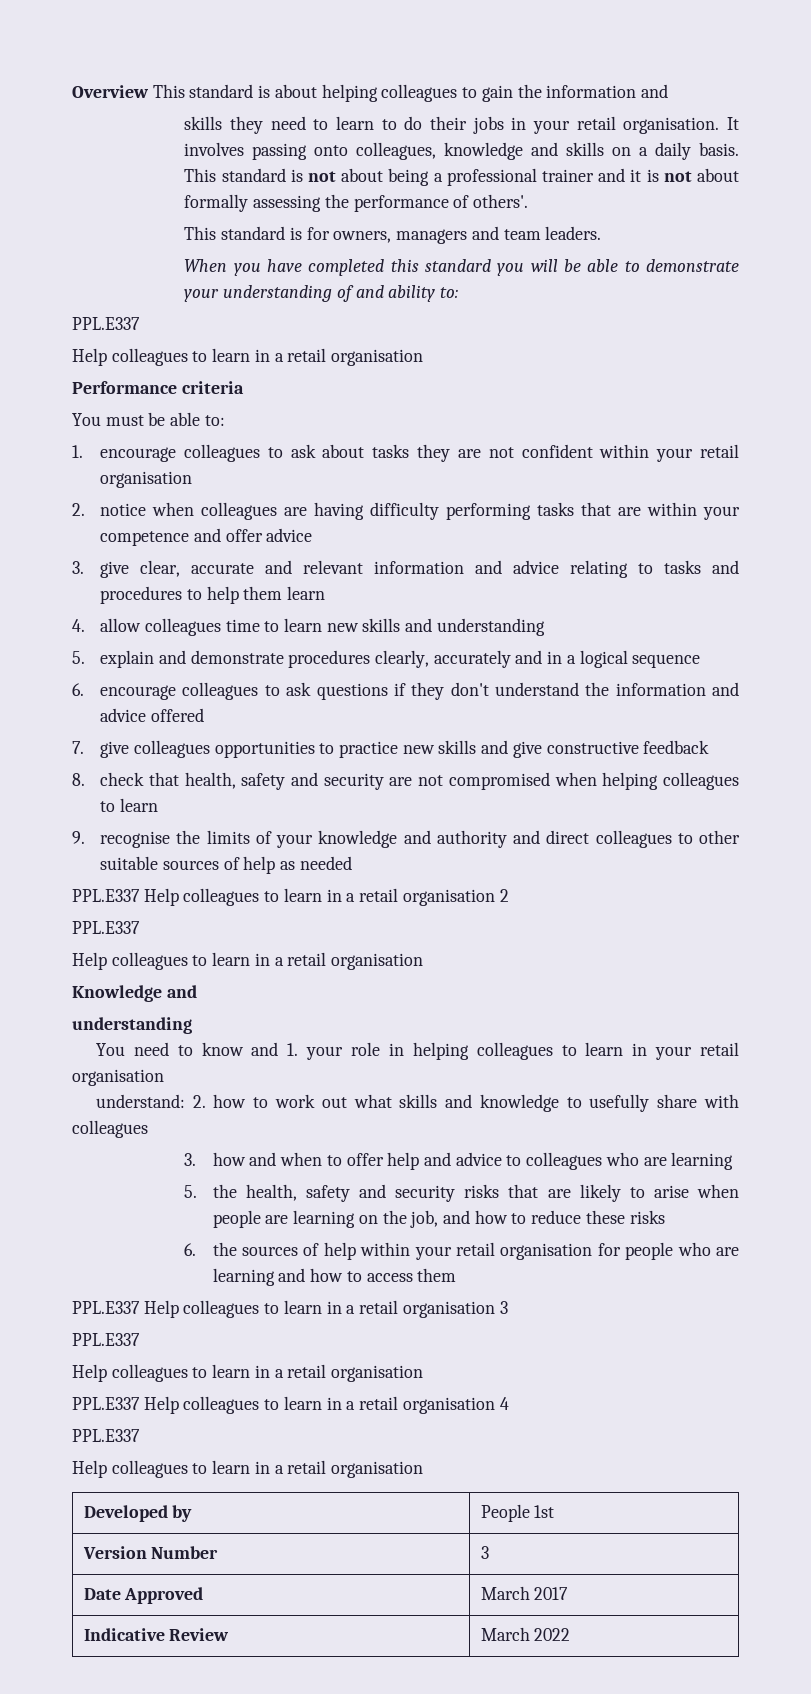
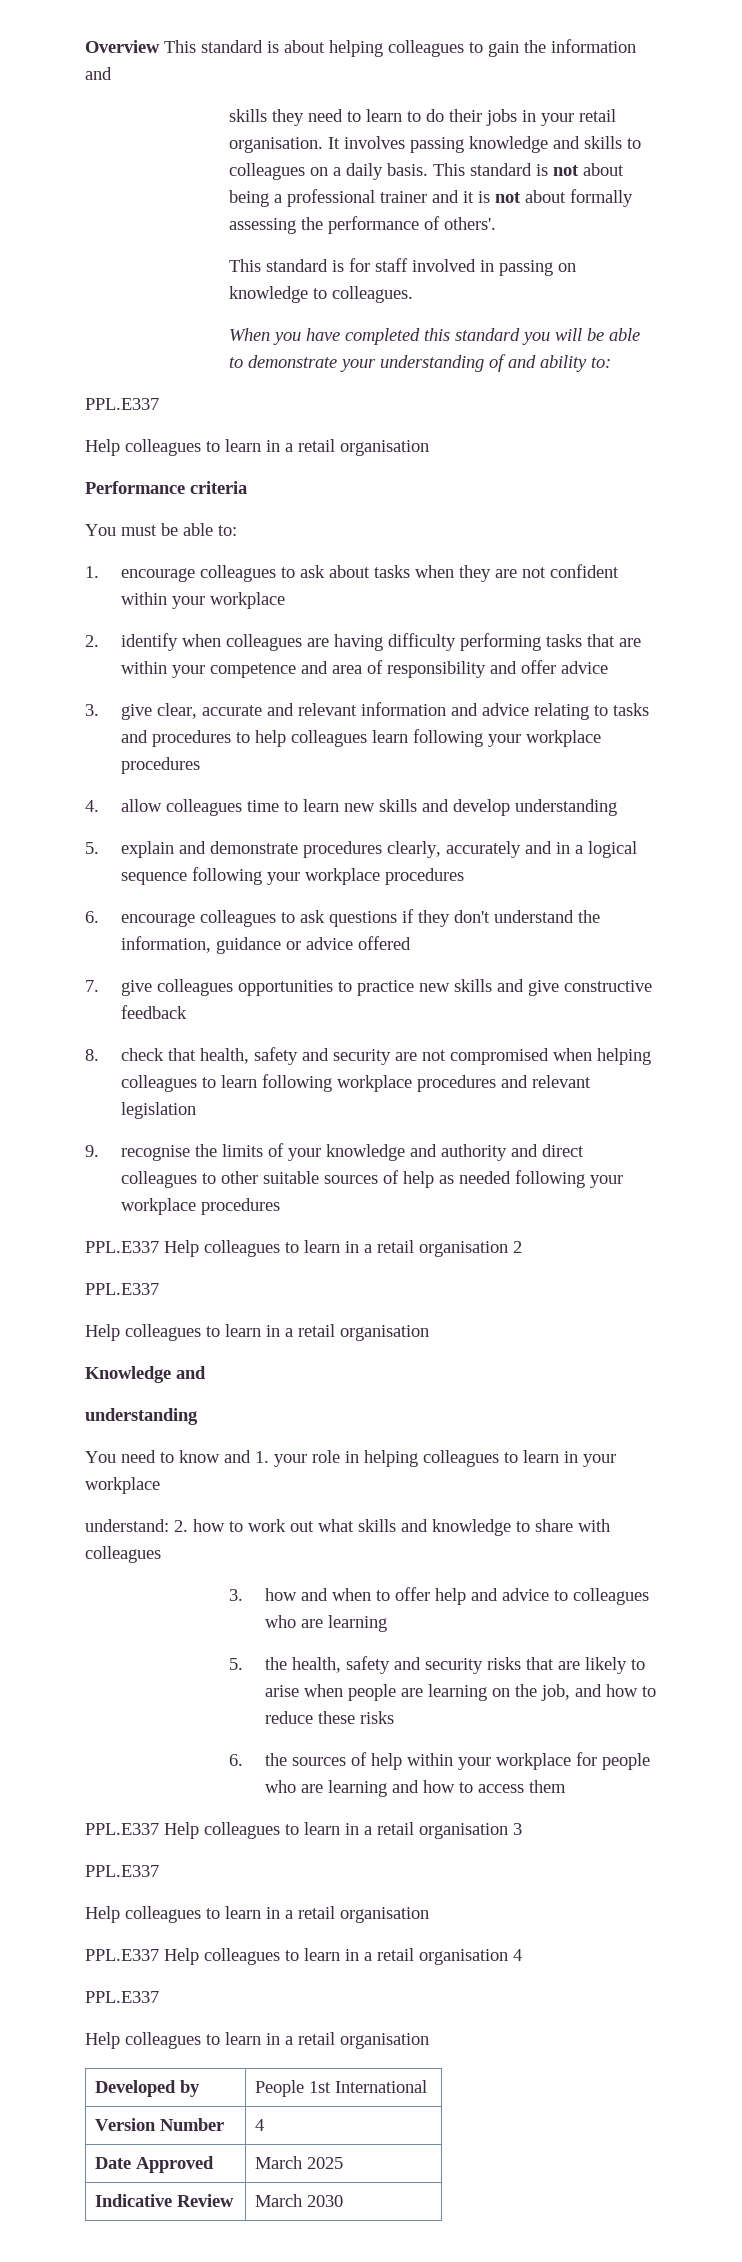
- It involves passing onto colleagues, knowledge and skills on a daily basis.
+ It involves passing knowledge and skills to colleagues on a daily basis.
- This standard is for owners, managers and team leaders.
+ This standard is for staff involved in passing on knowledge to colleagues.
- 1. encourage colleagues to ask about tasks they are not confident within your retail organisation
- 2. notice when colleagues are having difficulty performing tasks that are within your competence and offer advice
+ 1. encourage colleagues to ask about tasks when they are not confident within your workplace
+ 2. identify when colleagues are having difficulty performing tasks that are within your competence and area of responsibility and offer advice
- 3. give clear, accurate and relevant information and advice relating to tasks and procedures to help them learn
+ 3. give clear, accurate and relevant information and advice relating to tasks and procedures to help colleagues learn following your workplace procedures
- 4. allow colleagues time to learn new skills and understanding
+ 4. allow colleagues time to learn new skills and develop understanding
- 5. explain and demonstrate procedures clearly, accurately and in a logical sequence
+ 5. explain and demonstrate procedures clearly, accurately and in a logical sequence following your workplace procedures
- 6. encourage colleagues to ask questions if they don't understand the information and advice offered
+ 6. encourage colleagues to ask questions if they don't understand the information, guidance or advice offered
- 8. check that health, safety and security are not compromised when helping colleagues to learn
+ 8. check that health, safety and security are not compromised when helping colleagues to learn following workplace procedures and relevant legislation
- 9. recognise the limits of your knowledge and authority and direct colleagues to other suitable sources of help as needed
+ 9. recognise the limits of your knowledge and authority and direct colleagues to other suitable sources of help as needed following your workplace procedures
- You need to know and 1. your role in helping colleagues to learn in your retail organisation
+ You need to know and 1. your role in helping colleagues to learn in your workplace
- understand: 2. how to work out what skills and knowledge to usefully share with colleagues
+ understand: 2. how to work out what skills and knowledge to share with colleagues
- 6. the sources of help within your retail organisation for people who are learning and how to access them
+ 6. the sources of help within your workplace for people who are learning and how to access them
- Developed by | People 1st
+ Developed by | People 1st International
- Version Number | 3
+ Version Number | 4
- Date Approved | March 2017
+ Date Approved | March 2025
- Indicative Review | March 2022
+ Indicative Review | March 2030

